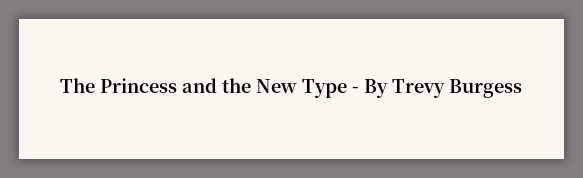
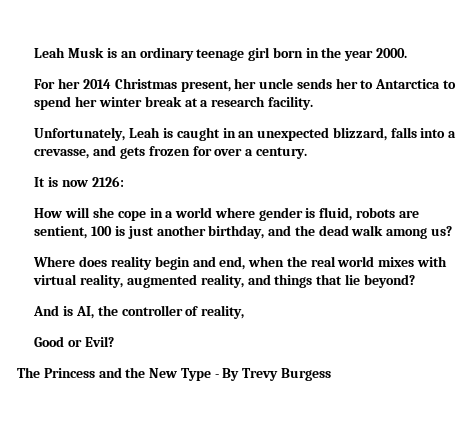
+ Leah Musk is an ordinary teenage girl born in the year 2000.
+ For her 2014 Christmas present, her uncle sends her to Antarctica to spend her winter break at a research facility.
+ Unfortunately, Leah is caught in an unexpected blizzard, falls into a crevasse, and gets frozen for over a century.
+ It is now 2126:
+ How will she cope in a world where gender is fluid, robots are sentient, 100 is just another birthday, and the dead walk among us?
+ Where does reality begin and end, when the real world mixes with virtual reality, augmented reality, and things that lie beyond?
+ And is AI, the controller of reality,
+ Good or Evil?

